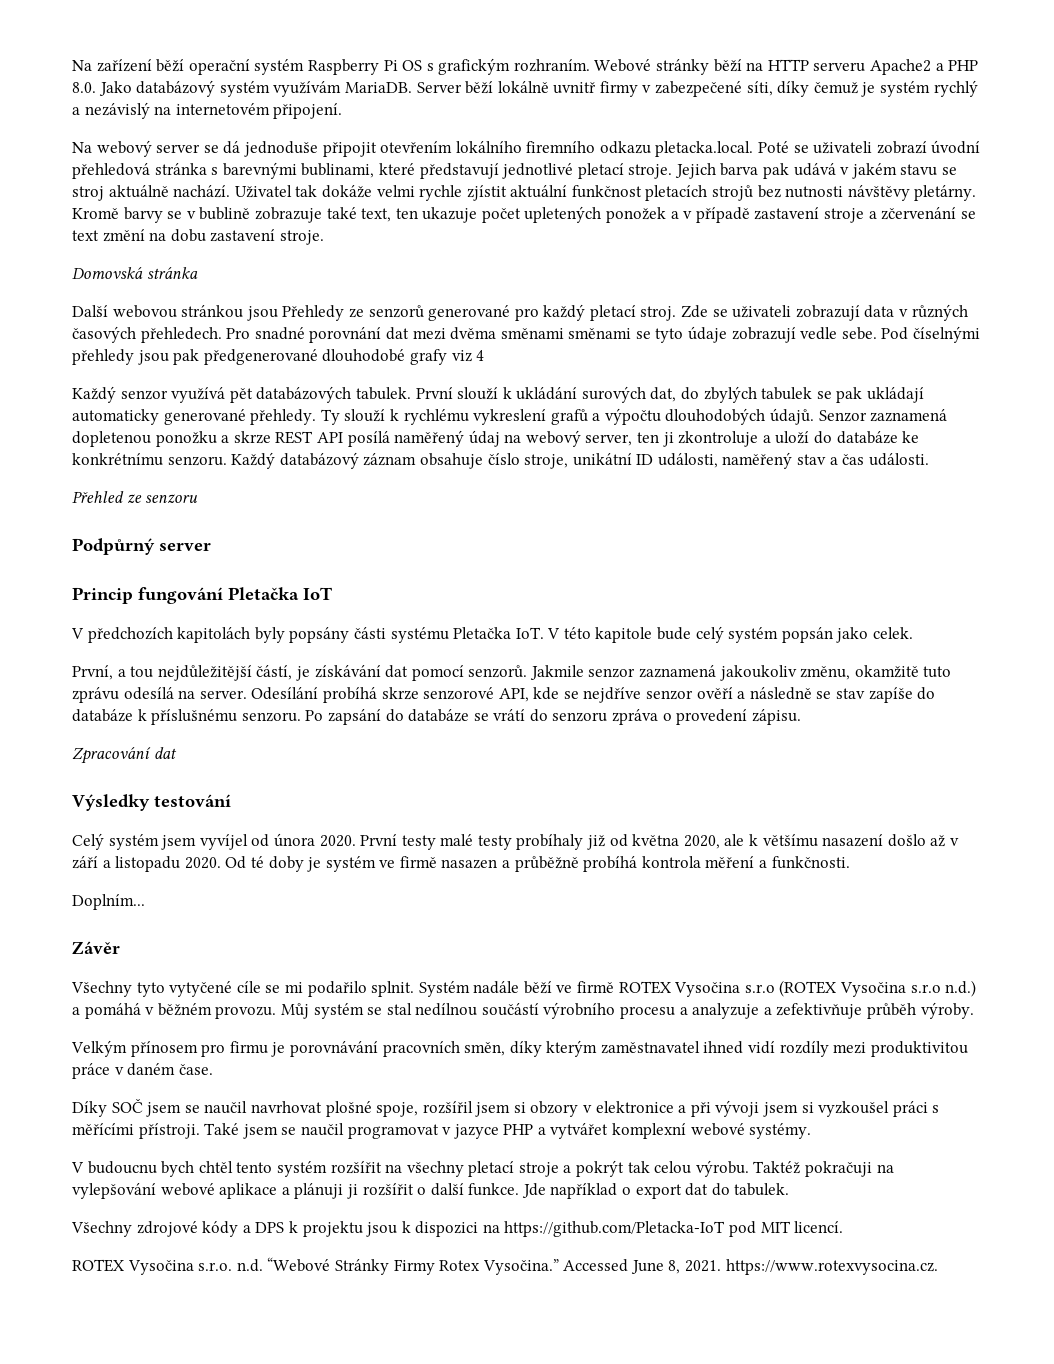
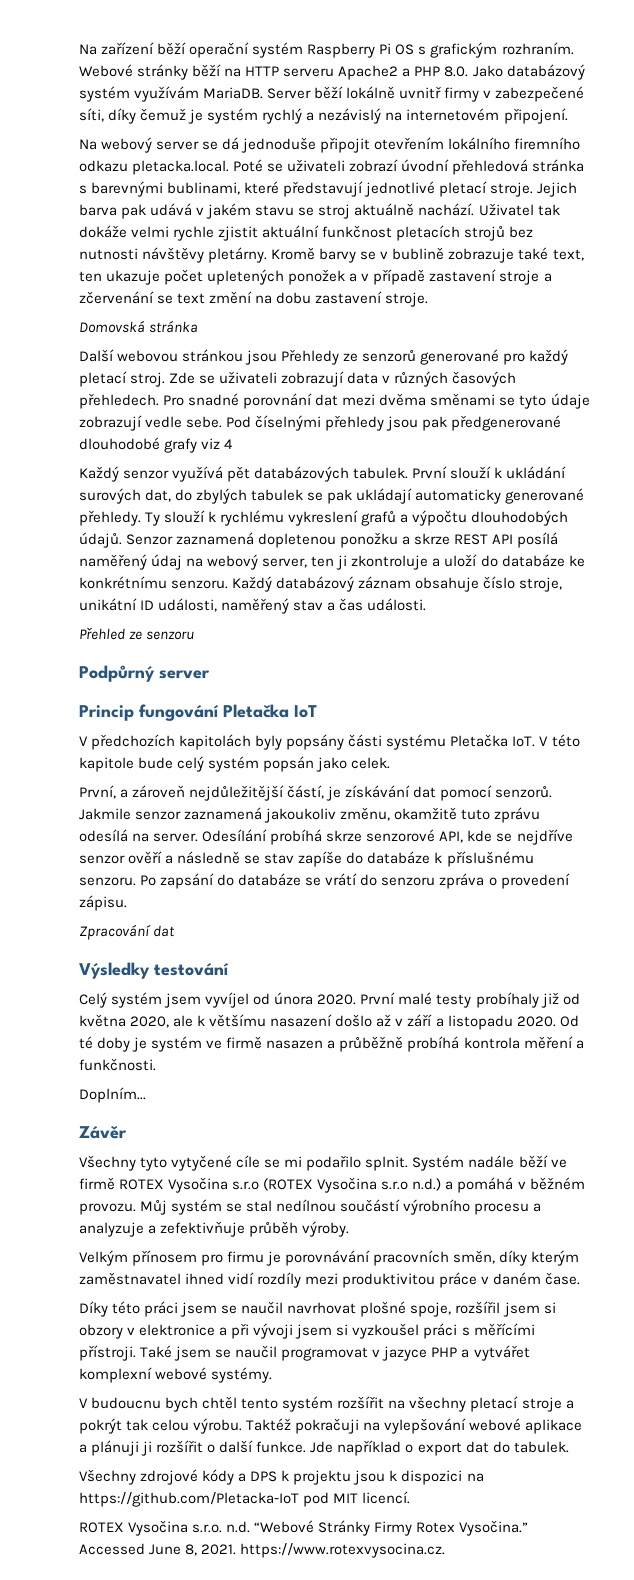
- Uživatel tak dokáže velmi rychle zjístit aktuální funkčnost pletacích strojů bez nutnosti návštěvy pletárny.
+ Uživatel tak dokáže velmi rychle zjistit aktuální funkčnost pletacích strojů bez nutnosti návštěvy pletárny.
- Pro snadné porovnání dat mezi dvěma směnami směnami se tyto údaje zobrazují vedle sebe.
+ Pro snadné porovnání dat mezi dvěma směnami se tyto údaje zobrazují vedle sebe.
- První, a tou nejdůležitější částí, je získávání dat pomocí senzorů.
+ První, a zároveň nejdůležitější částí, je získávání dat pomocí senzorů.
- První testy malé testy probíhaly již od května 2020, ale k většímu nasazení došlo až v září a listopadu 2020.
+ První malé testy probíhaly již od května 2020, ale k většímu nasazení došlo až v září a listopadu 2020.
- Díky SOČ jsem se naučil navrhovat plošné spoje, rozšířil jsem si obzory v elektronice a při vývoji jsem si vyzkoušel práci s měřícími přístroji.
+ Díky této práci jsem se naučil navrhovat plošné spoje, rozšířil jsem si obzory v elektronice a při vývoji jsem si vyzkoušel práci s měřícími přístroji.

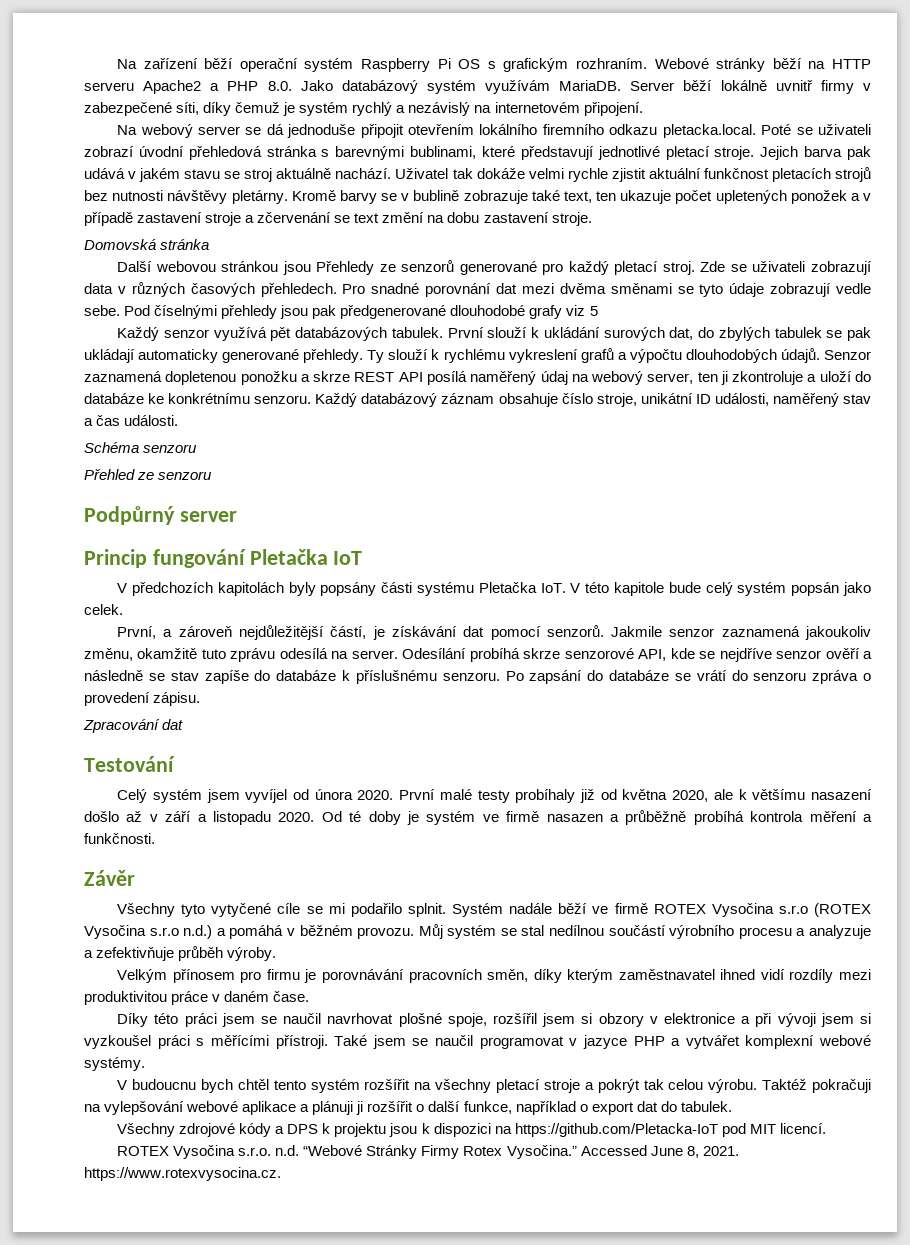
- Pod číselnými přehledy jsou pak předgenerované dlouhodobé grafy viz 4
+ Pod číselnými přehledy jsou pak předgenerované dlouhodobé grafy viz 5
+ Schéma senzoru
- Výsledky testování
+ Testování
- Doplním...
- Taktéž pokračuji na vylepšování webové aplikace a plánuji ji rozšířit o další funkce. Jde například o export dat do tabulek.
+ Taktéž pokračuji na vylepšování webové aplikace a plánuji ji rozšířit o další funkce, například o export dat do tabulek.

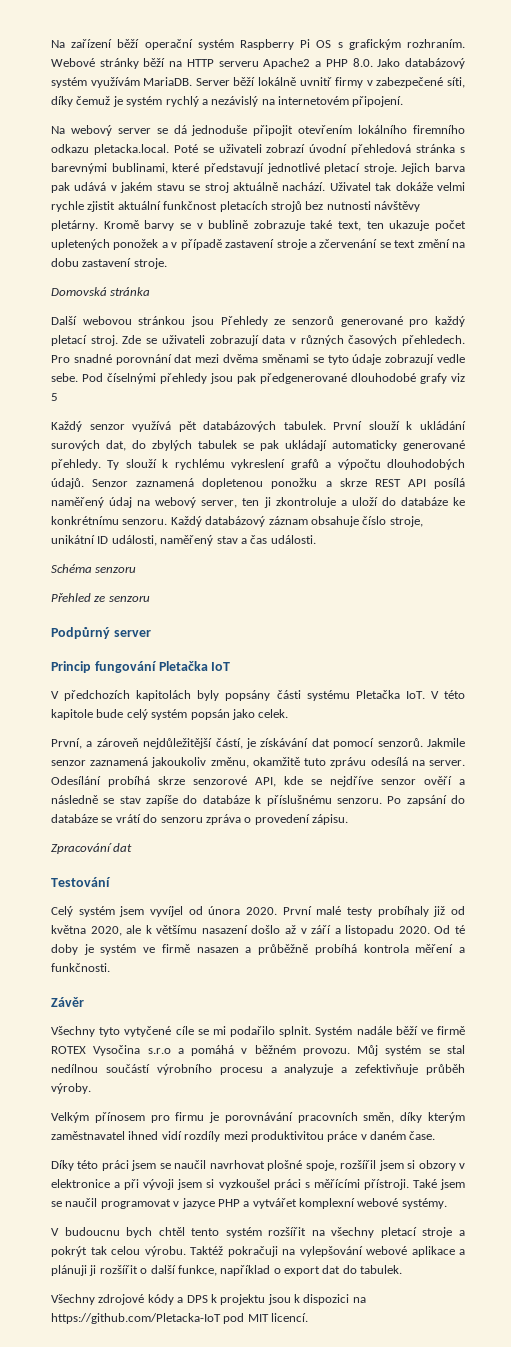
- Systém nadále běží ve firmě ROTEX Vysočina s.r.o (ROTEX Vysočina s.r.o n.d.) a pomáhá v běžném provozu.
+ Systém nadále běží ve firmě ROTEX Vysočina s.r.o a pomáhá v běžném provozu.
- ROTEX Vysočina s.r.o. n.d. “Webové Stránky Firmy Rotex Vysočina.” Accessed June 8, 2021. https://www.rotexvysocina.cz.

